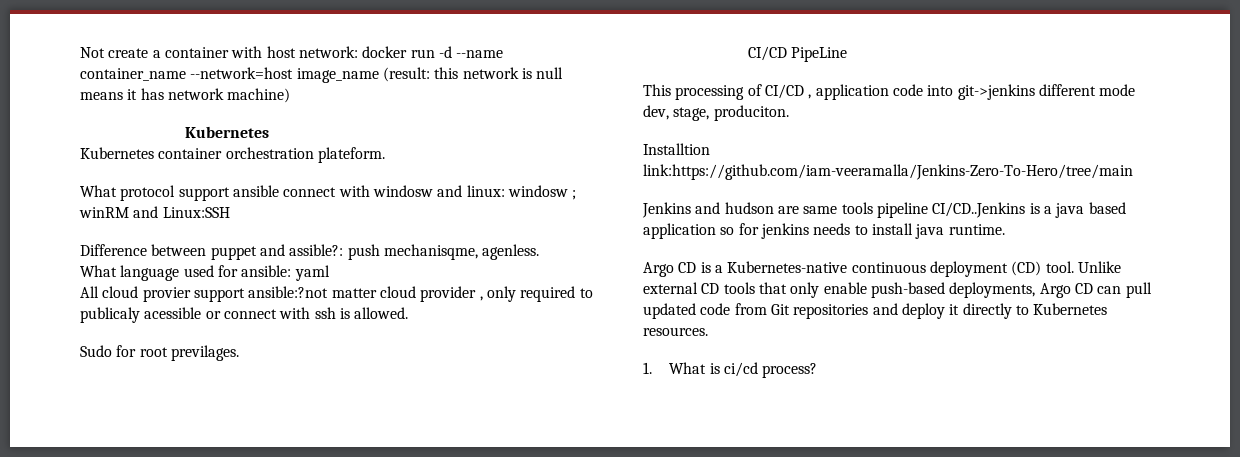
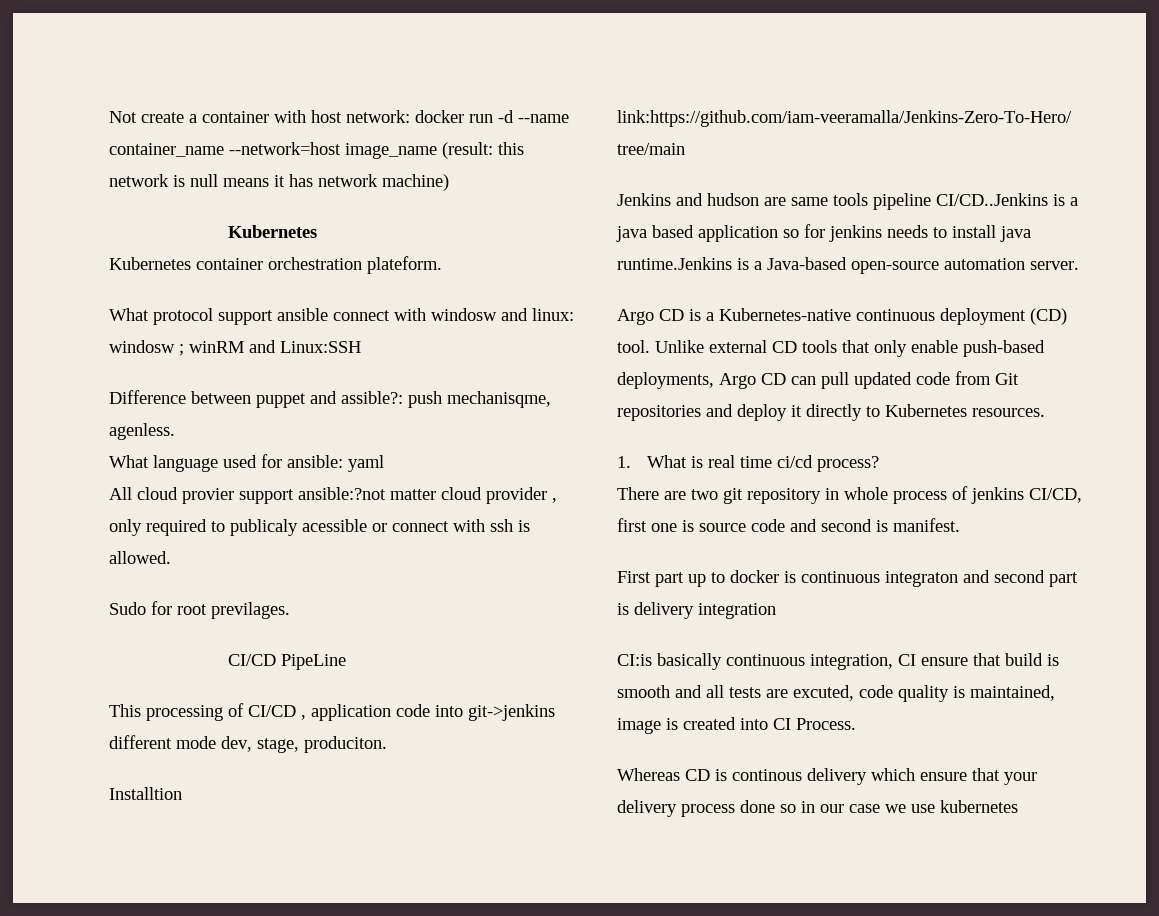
- Jenkins and hudson are same tools pipeline CI/CD..Jenkins is a java based application so for jenkins needs to install java runtime.
+ Jenkins and hudson are same tools pipeline CI/CD..Jenkins is a java based application so for jenkins needs to install java runtime.Jenkins is a Java-based open-source automation server.
- 1. What is ci/cd process?
+ 1. What is real time ci/cd process?
+ There are two git repository in whole process of jenkins CI/CD, first one is source code and second is manifest.
+ First part up to docker is continuous integraton and second part is delivery integration
+ CI:is basically continuous integration, CI ensure that build is smooth and all tests are excuted, code quality is maintained, image is created into CI Process.
+ Whereas CD is continous delivery which ensure that your delivery process done so in our case we use kubernetes

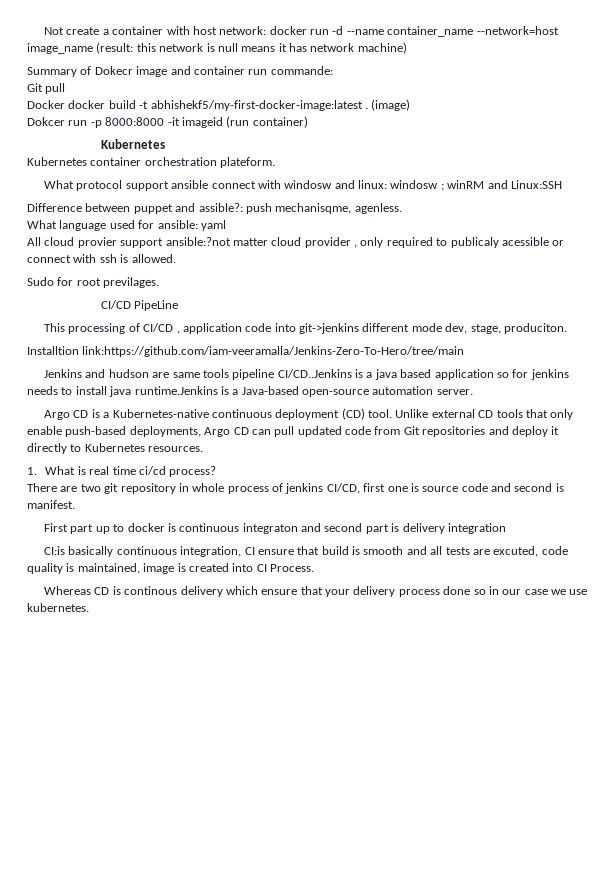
+ Summary of Dokecr image and container run commande:
+ Git pull
+ Docker docker build -t abhishekf5/my-first-docker-image:latest . (image)
+ Dokcer run -p 8000:8000 -it imageid (run container)
- Whereas CD is continous delivery which ensure that your delivery process done so in our case we use kubernetes
+ Whereas CD is continous delivery which ensure that your delivery process done so in our case we use kubernetes.

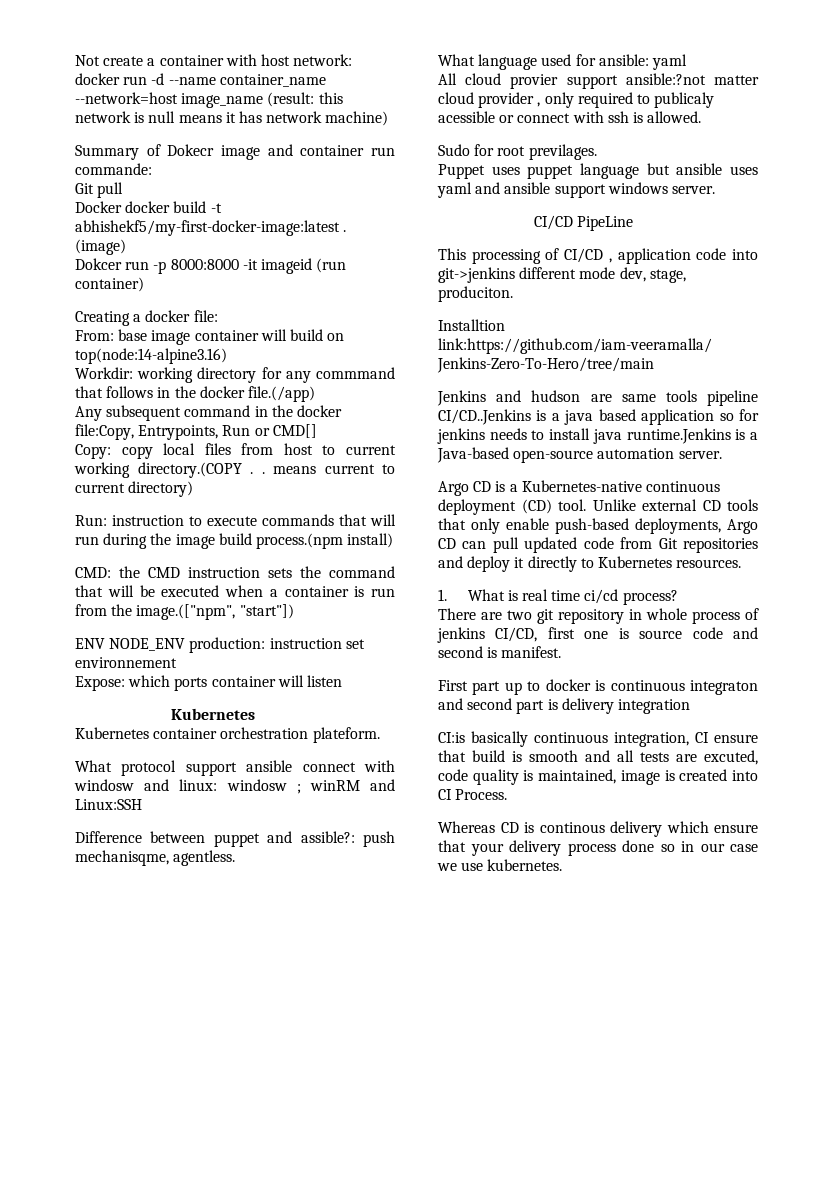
+ Creating a docker file:
+ From: base image container will build on top(node:14-alpine3.16)
+ Workdir: working directory for any commmand that follows in the docker file.(/app)
+ Any subsequent command in the docker file:Copy, Entrypoints, Run or CMD[]
+ Copy: copy local files from host to current working directory.(COPY . . means current to current directory)
+ Run: instruction to execute commands that will run during the image build process.(npm install)
+ CMD: the CMD instruction sets the command that will be executed when a container is run from the image.(["npm", "start"])
+ ENV NODE_ENV production: instruction set environnement
+ Expose: which ports container will listen
- Difference between puppet and assible?: push mechanisqme, agenless.
+ Difference between puppet and assible?: push mechanisqme, agentless.
+ Puppet uses puppet language but ansible uses yaml and ansible support windows server.

